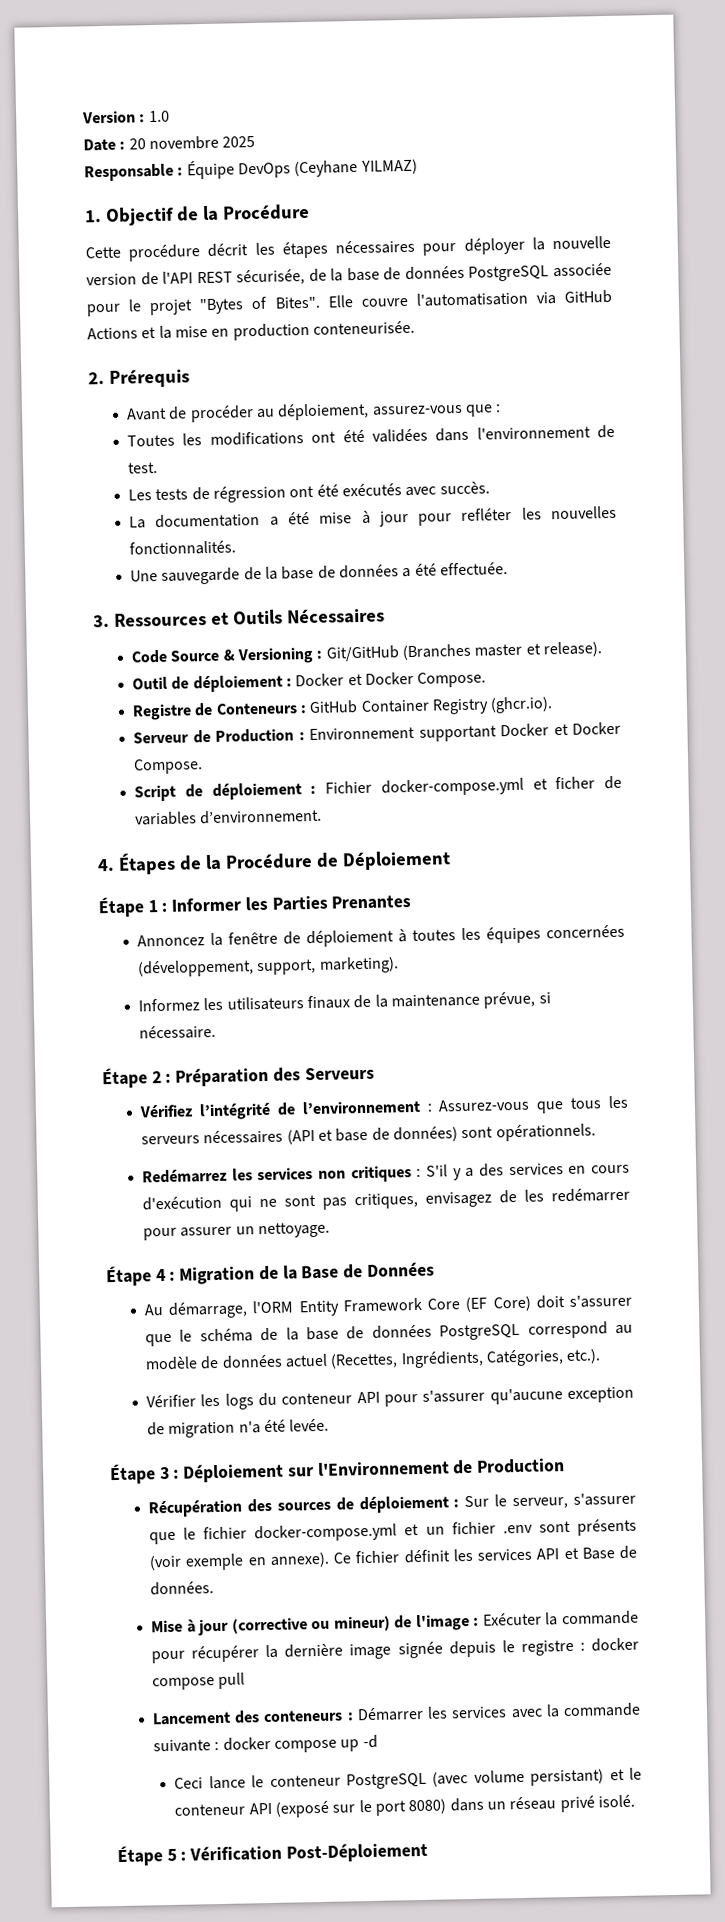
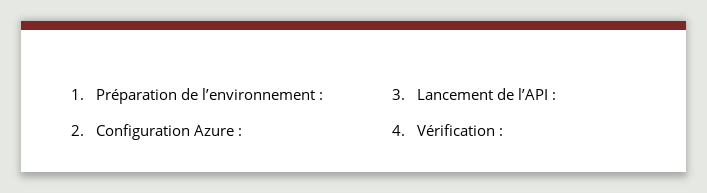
- Version : 1.0
- Date : 20 novembre 2025
- Responsable : Équipe DevOps (Ceyhane YILMAZ)
- 1. Objectif de la Procédure
- Cette procédure décrit les étapes nécessaires pour déployer la nouvelle version de l'API REST sécurisée, de la base de données PostgreSQL associée pour le projet "Bytes of Bites". Elle couvre l'automatisation via GitHub Actions et la mise en production conteneurisée.
- 2. Prérequis
- Avant de procéder au déploiement, assurez-vous que :
- Toutes les modifications ont été validées dans l'environnement de test.
- Les tests de régression ont été exécutés avec succès.
- La documentation a été mise à jour pour refléter les nouvelles fonctionnalités.
- Une sauvegarde de la base de données a été effectuée.
- 3. Ressources et Outils Nécessaires
- Code Source & Versioning : Git/GitHub (Branches master et release).
- Outil de déploiement : Docker et Docker Compose.
- Registre de Conteneurs : GitHub Container Registry (ghcr.io).
- Serveur de Production : Environnement supportant Docker et Docker Compose.
- Script de déploiement : Fichier docker-compose.yml et ficher de variables d’environnement.
- 4. Étapes de la Procédure de Déploiement
- Étape 1 : Informer les Parties Prenantes
- Annoncez la fenêtre de déploiement à toutes les équipes concernées (développement, support, marketing).
- Informez les utilisateurs finaux de la maintenance prévue, si nécessaire.
- Étape 2 : Préparation des Serveurs
- Vérifiez l’intégrité de l’environnement : Assurez-vous que tous les serveurs nécessaires (API et base de données) sont opérationnels.
- Redémarrez les services non critiques : S'il y a des services en cours d'exécution qui ne sont pas critiques, envisagez de les redémarrer pour assurer un nettoyage.
- Étape 4 : Migration de la Base de Données
- Au démarrage, l'ORM Entity Framework Core (EF Core) doit s'assurer que le schéma de la base de données PostgreSQL correspond au modèle de données actuel (Recettes, Ingrédients, Catégories, etc.).
- Vérifier les logs du conteneur API pour s'assurer qu'aucune exception de migration n'a été levée.
- Étape 3 : Déploiement sur l'Environnement de Production
- Récupération des sources de déploiement : Sur le serveur, s'assurer que le fichier docker-compose.yml et un fichier .env sont présents (voir exemple en annexe). Ce fichier définit les services API et Base de données.
- Mise à jour (corrective ou mineur) de l'image : Exécuter la commande pour récupérer la dernière image signée depuis le registre : docker compose pull
- Lancement des conteneurs : Démarrer les services avec la commande suivante : docker compose up -d
- Ceci lance le conteneur PostgreSQL (avec volume persistant) et le conteneur API (exposé sur le port 8080) dans un réseau privé isolé.
- Étape 5 : Vérification Post-Déploiement
+ 1. Préparation de l’environnement :
+ 2. Configuration Azure :
+ 3. Lancement de l’API :
+ 4. Vérification :

